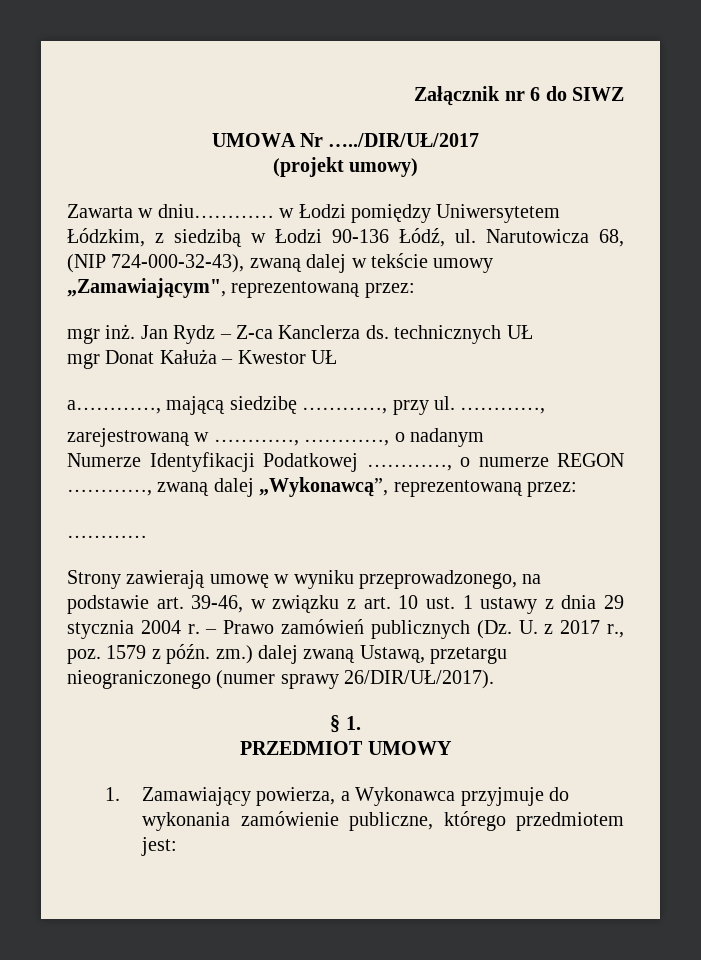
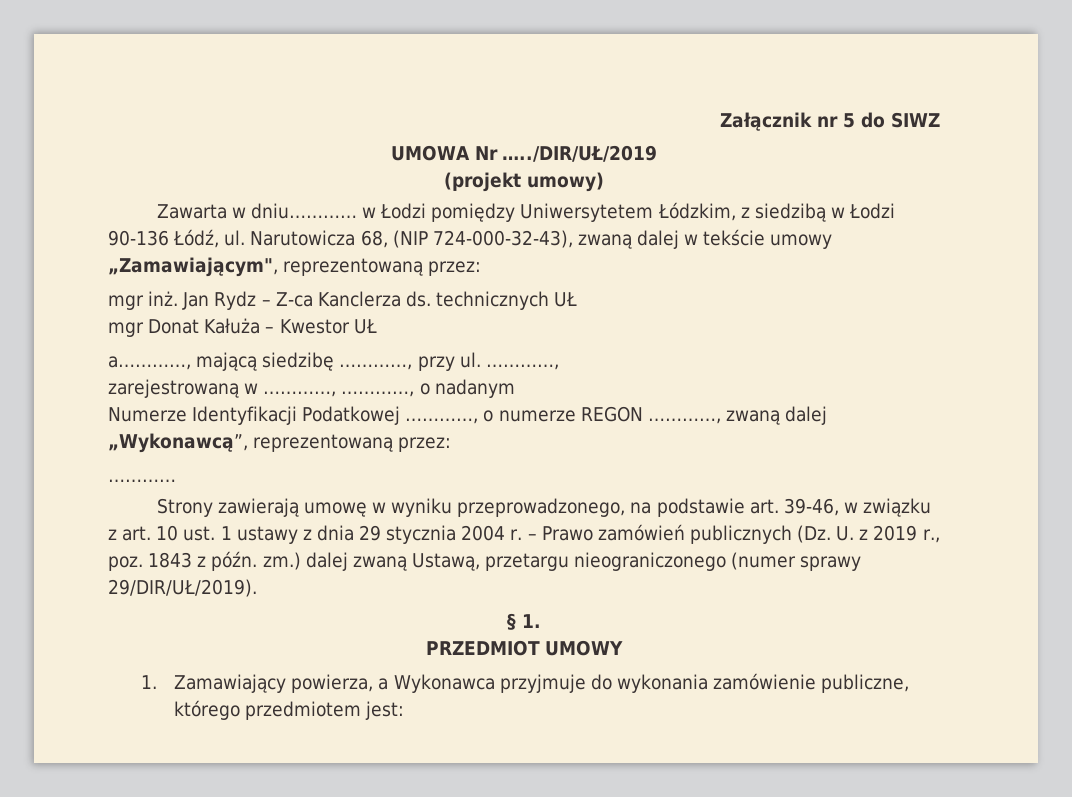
- Załącznik nr 6 do SIWZ
+ Załącznik nr 5 do SIWZ
- UMOWA Nr …../DIR/UŁ/2017
+ UMOWA Nr …../DIR/UŁ/2019
- – Prawo zamówień publicznych (Dz. U. z 2017 r., poz. 1579 z późn. zm.) dalej zwaną Ustawą, przetargu nieograniczonego (numer sprawy 26/DIR/UŁ/2017).
+ – Prawo zamówień publicznych (Dz. U. z 2019 r., poz. 1843 z późn. zm.) dalej zwaną Ustawą, przetargu nieograniczonego (numer sprawy 29/DIR/UŁ/2019).

